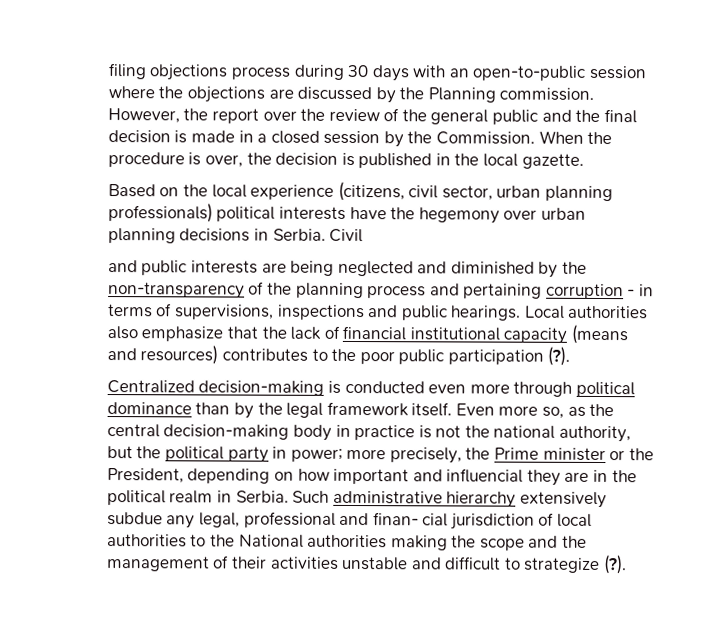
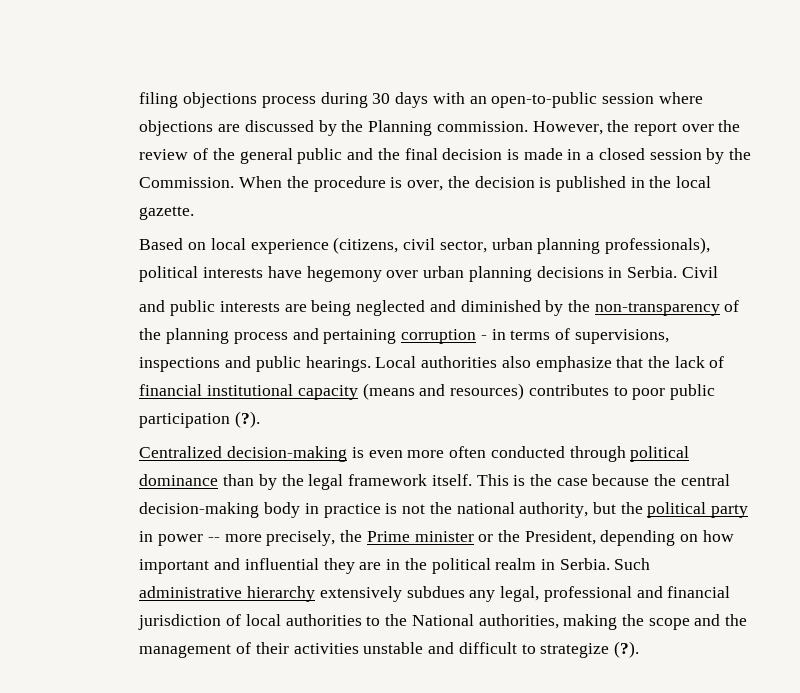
- filing objections process during 30 days with an open-to-public session where the objections are discussed by the Planning commission.
+ filing objections process during 30 days with an open-to-public session where objections are discussed by the Planning commission.
- Based on the local experience (citizens, civil sector, urban planning professionals) political interests have the hegemony over urban planning decisions in Serbia.
+ Based on local experience (citizens, civil sector, urban planning professionals), political interests have hegemony over urban planning decisions in Serbia.
- Local authorities also emphasize that the lack of financial institutional capacity (means and resources) contributes to the poor public participation (?).
+ Local authorities also emphasize that the lack of financial institutional capacity (means and resources) contributes to poor public participation (?).
- Centralized decision-making is conducted even more through political dominance than by the legal framework itself.
+ Centralized decision-making is even more often conducted through political dominance than by the legal framework itself.
- Even more so, as the central decision-making body in practice is not the national authority, but the political party in power; more precisely, the Prime minister or the President, depending on how important and influencial they are in the political realm in Serbia.
+ This is the case because the central decision-making body in practice is not the national authority, but the political party in power -- more precisely, the Prime minister or the President, depending on how important and influential they are in the political realm in Serbia.
- Such administrative hierarchy extensively subdue any legal, professional and finan- cial jurisdiction of local authorities to the National authorities making the scope and the management of their activities unstable and difficult to strategize (?).
+ Such administrative hierarchy extensively subdues any legal, professional and financial jurisdiction of local authorities to the National authorities, making the scope and the management of their activities unstable and difficult to strategize (?).

